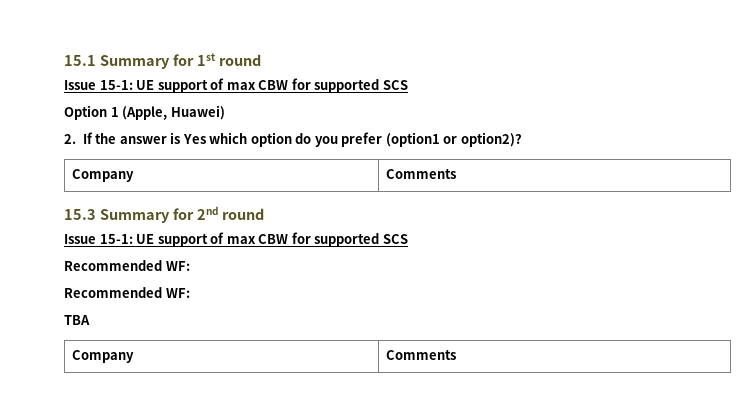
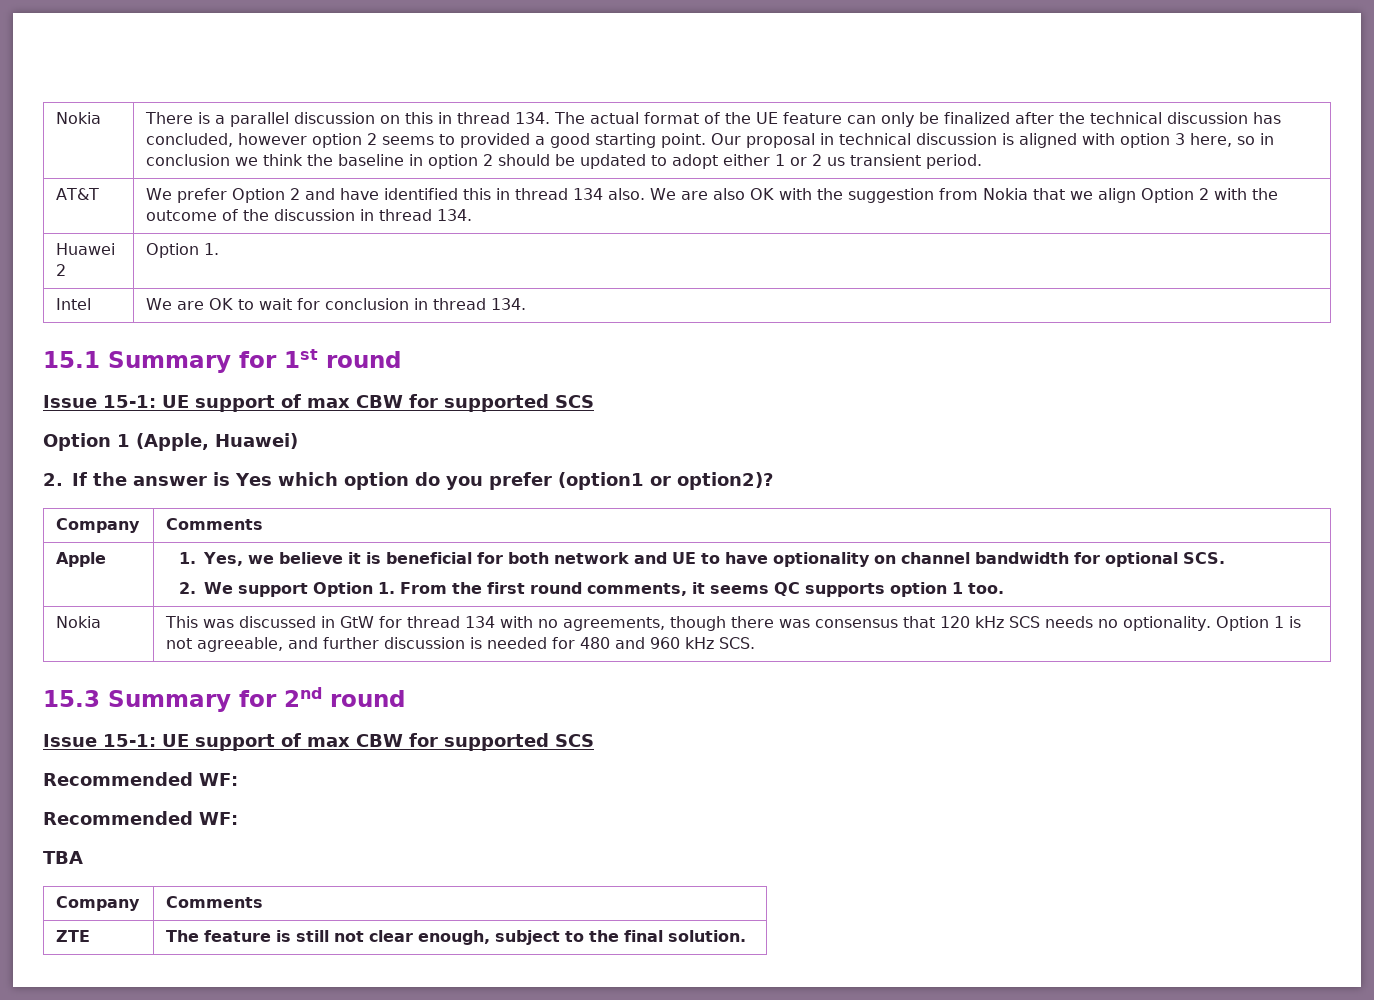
+ Nokia | There is a parallel discussion on this in thread 134. The actual format of the UE feature can only be finalized after the technical discussion has concluded, however option 2 seems to provided a good starting point. Our proposal in technical discussion is aligned with option 3 here, so in conclusion we think the baseline in option 2 should be updated to adopt either 1 or 2 us transient period.
+ AT&T | We prefer Option 2 and have identified this in thread 134 also. We are also OK with the suggestion from Nokia that we align Option 2 with the outcome of the discussion in thread 134.
+ Huawei 2 | Option 1.
+ Intel | We are OK to wait for conclusion in thread 134.
+ Apple | 1. Yes, we believe it is beneficial for both network and UE to have optionality on channel bandwidth for optional SCS.
+ 2. We support Option 1. From the first round comments, it seems QC supports option 1 too.
+ Nokia | This was discussed in GtW for thread 134 with no agreements, though there was consensus that 120 kHz SCS needs no optionality. Option 1 is not agreeable, and further discussion is needed for 480 and 960 kHz SCS.
+ ZTE | The feature is still not clear enough, subject to the final solution.

